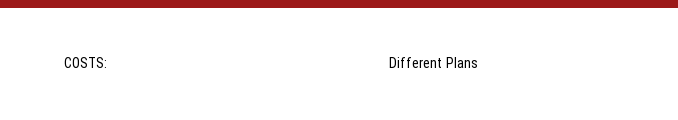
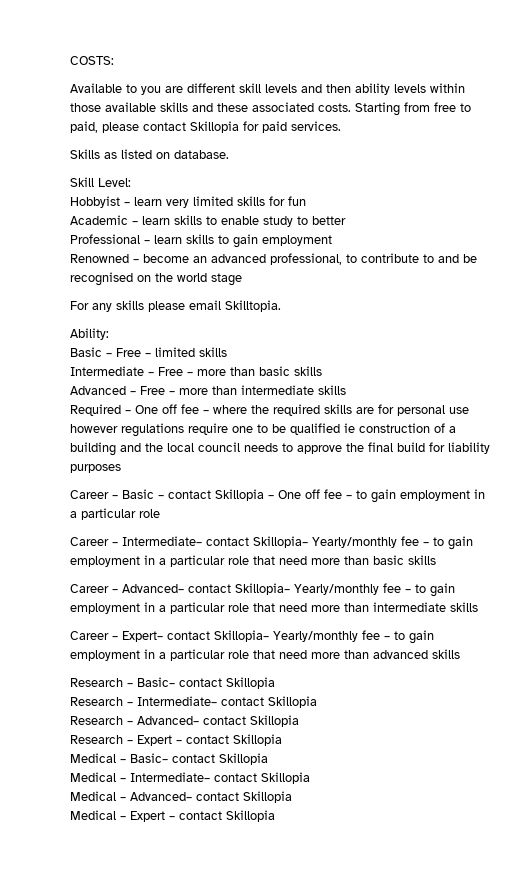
- Different Plans
+ Available to you are different skill levels and then ability levels within those available skills and these associated costs. Starting from free to paid, please contact Skillopia for paid services.
+ Skills as listed on database.
+ Skill Level:
+ Hobbyist – learn very limited skills for fun
+ Academic – learn skills to enable study to better
+ Professional – learn skills to gain employment
+ Renowned – become an advanced professional, to contribute to and be recognised on the world stage
+ For any skills please email Skilltopia.
+ Ability:
+ Basic – Free – limited skills
+ Intermediate – Free – more than basic skills
+ Advanced – Free – more than intermediate skills
+ Required – One off fee – where the required skills are for personal use however regulations require one to be qualified ie construction of a building and the local council needs to approve the final build for liability purposes
+ Career – Basic – contact Skillopia – One off fee – to gain employment in a particular role
+ Career – Intermediate– contact Skillopia– Yearly/monthly fee – to gain employment in a particular role that need more than basic skills
+ Career – Advanced– contact Skillopia– Yearly/monthly fee – to gain employment in a particular role that need more than intermediate skills
+ Career – Expert– contact Skillopia– Yearly/monthly fee – to gain employment in a particular role that need more than advanced skills
+ Research – Basic– contact Skillopia
+ Research – Intermediate– contact Skillopia
+ Research – Advanced– contact Skillopia
+ Research – Expert – contact Skillopia
+ Medical – Basic– contact Skillopia
+ Medical – Intermediate– contact Skillopia
+ Medical – Advanced– contact Skillopia
+ Medical – Expert – contact Skillopia

